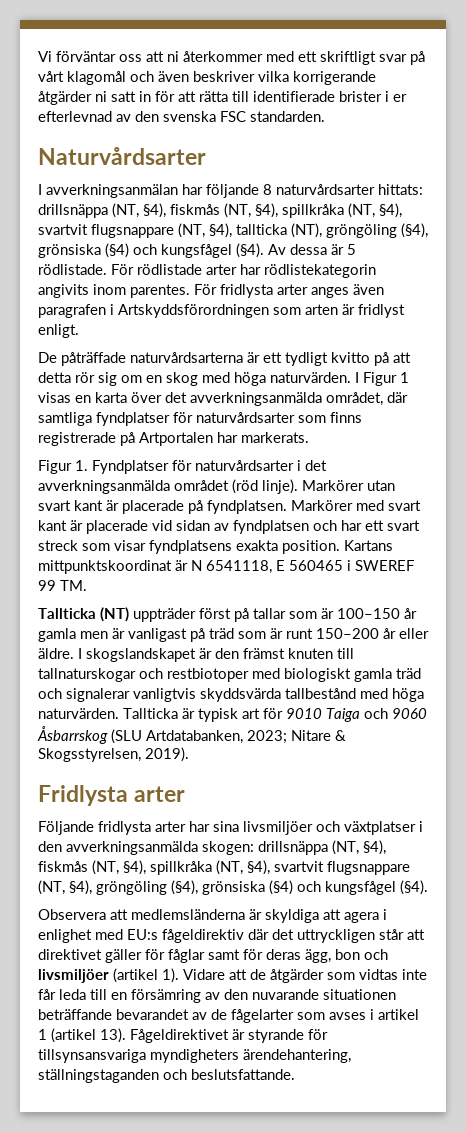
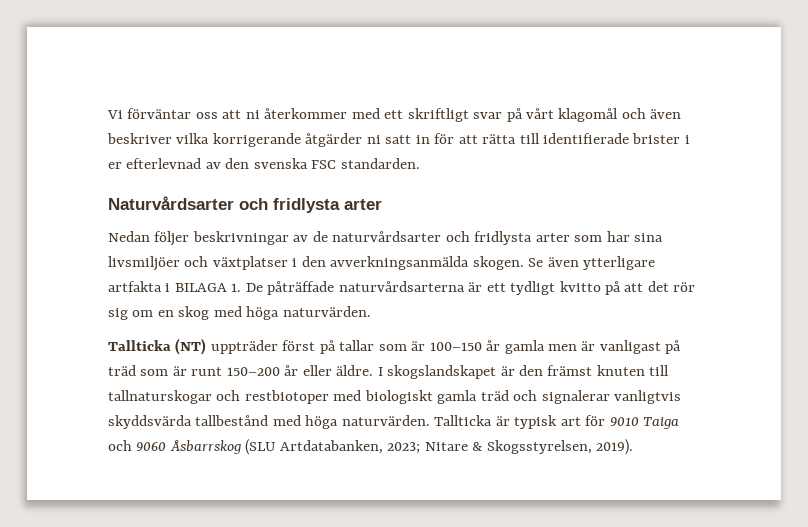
- Naturvårdsarter
- I avverkningsanmälan har följande 8 naturvårdsarter hittats: drillsnäppa (NT, §4), fiskmås (NT, §4), spillkråka (NT, §4), svartvit flugsnappare (NT, §4), tallticka (NT), gröngöling (§4), grönsiska (§4) och kungsfågel (§4). Av dessa är 5 rödlistade. För rödlistade arter har rödlistekategorin angivits inom parentes. För fridlysta arter anges även paragrafen i Artskyddsförordningen som arten är fridlyst enligt.
- De påträffade naturvårdsarterna är ett tydligt kvitto på att detta rör sig om en skog med höga naturvärden. I Figur 1 visas en karta över det avverkningsanmälda området, där samtliga fyndplatser för naturvårdsarter som finns registrerade på Artportalen har markerats.
- Figur 1. Fyndplatser för naturvårdsarter i det avverkningsanmälda området (röd linje). Markörer utan svart kant är placerade på fyndplatsen. Markörer med svart kant är placerade vid sidan av fyndplatsen och har ett svart streck som visar fyndplatsens exakta position. Kartans mittpunktskoordinat är N 6541118, E 560465 i SWEREF 99 TM.
+ Naturvårdsarter och fridlysta arter
+ Nedan följer beskrivningar av de naturvårdsarter och fridlysta arter som har sina livsmiljöer och växtplatser i den avverkningsanmälda skogen. Se även ytterligare artfakta i BILAGA 1. De påträffade naturvårdsarterna är ett tydligt kvitto på att det rör sig om en skog med höga naturvärden.
- Fridlysta arter
- Följande fridlysta arter har sina livsmiljöer och växtplatser i den avverkningsanmälda skogen: drillsnäppa (NT, §4), fiskmås (NT, §4), spillkråka (NT, §4), svartvit flugsnappare (NT, §4), gröngöling (§4), grönsiska (§4) och kungsfågel (§4).
- Observera att medlemsländerna är skyldiga att agera i enlighet med EU:s fågeldirektiv där det uttryckligen står att direktivet gäller för fåglar samt för deras ägg, bon och livsmiljöer (artikel 1). Vidare att de åtgärder som vidtas inte får leda till en försämring av den nuvarande situationen beträffande bevarandet av de fågelarter som avses i artikel 1 (artikel 13). Fågeldirektivet är styrande för tillsynsansvariga myndigheters ärendehantering, ställningstaganden och beslutsfattande.

